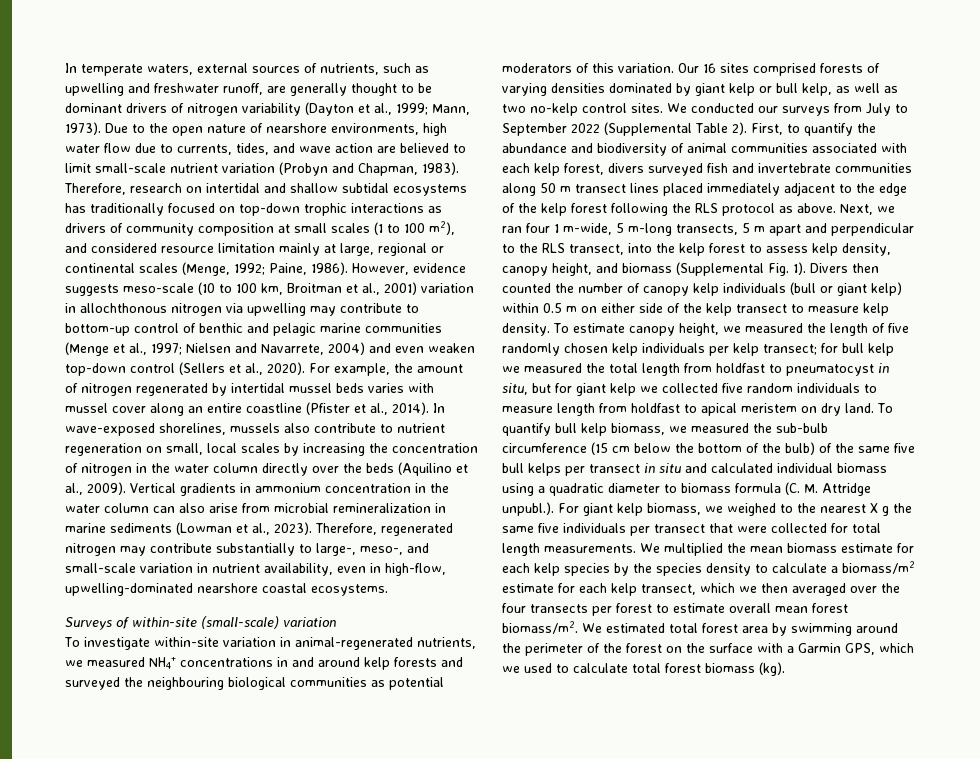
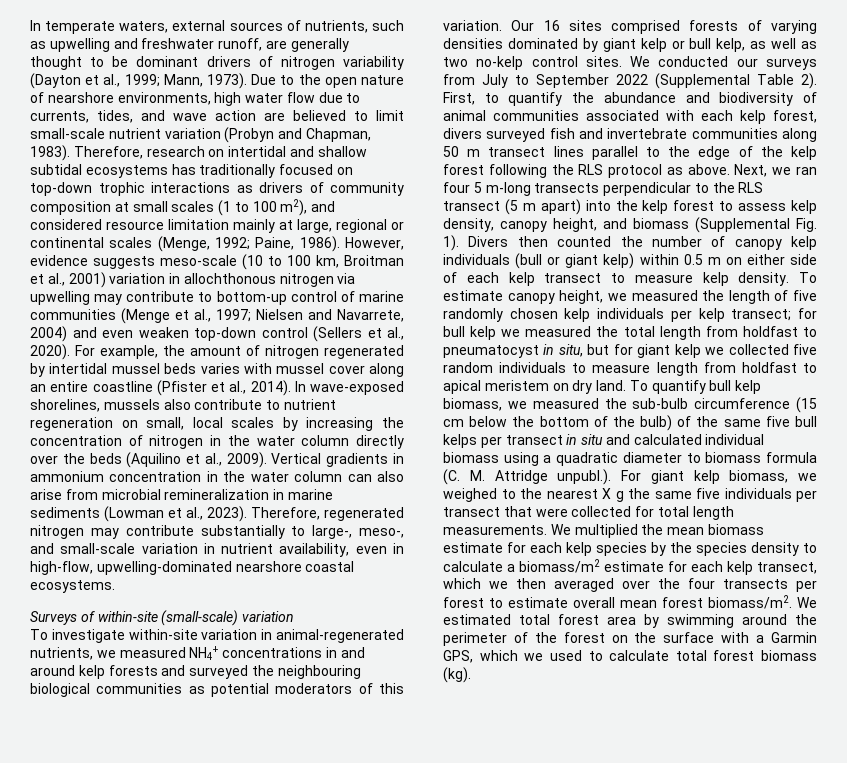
- However, evidence suggests meso-scale (10 to 100 km, Broitman et al., 2001) variation in allochthonous nitrogen via upwelling may contribute to bottom-up control of benthic and pelagic marine communities (Menge et al., 1997; Nielsen and Navarrete, 2004) and even weaken top-down control (Sellers et al., 2020).
+ However, evidence suggests meso-scale (10 to 100 km, Broitman et al., 2001) variation in allochthonous nitrogen via upwelling may contribute to bottom-up control of marine communities (Menge et al., 1997; Nielsen and Navarrete, 2004) and even weaken top-down control (Sellers et al., 2020).
- First, to quantify the abundance and biodiversity of animal communities associated with each kelp forest, divers surveyed fish and invertebrate communities along 50 m transect lines placed immediately adjacent to the edge of the kelp forest following the RLS protocol as above.
+ First, to quantify the abundance and biodiversity of animal communities associated with each kelp forest, divers surveyed fish and invertebrate communities along 50 m transect lines parallel to the edge of the kelp forest following the RLS protocol as above.
- Next, we ran four 1 m-wide, 5 m-long transects, 5 m apart and perpendicular to the RLS transect, into the kelp forest to assess kelp density, canopy height, and biomass (Supplemental Fig. 1).
+ Next, we ran four 5 m-long transects perpendicular to the RLS transect (5 m apart) into the kelp forest to assess kelp density, canopy height, and biomass (Supplemental Fig. 1).
- Divers then counted the number of canopy kelp individuals (bull or giant kelp) within 0.5 m on either side of the kelp transect to measure kelp density.
+ Divers then counted the number of canopy kelp individuals (bull or giant kelp) within 0.5 m on either side of each kelp transect to measure kelp density.

